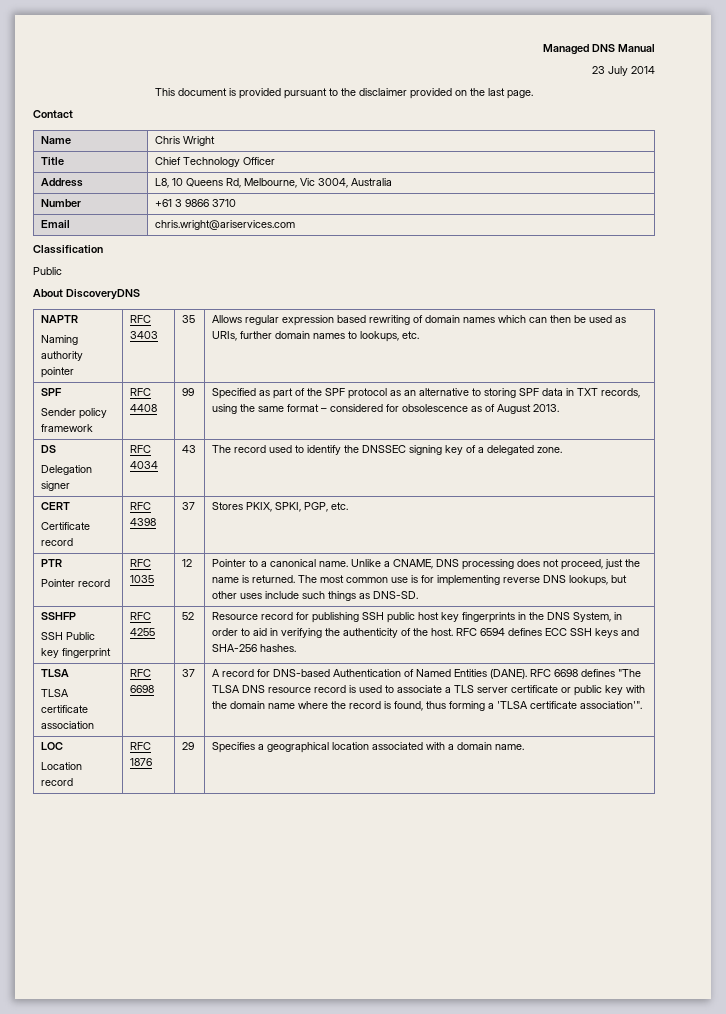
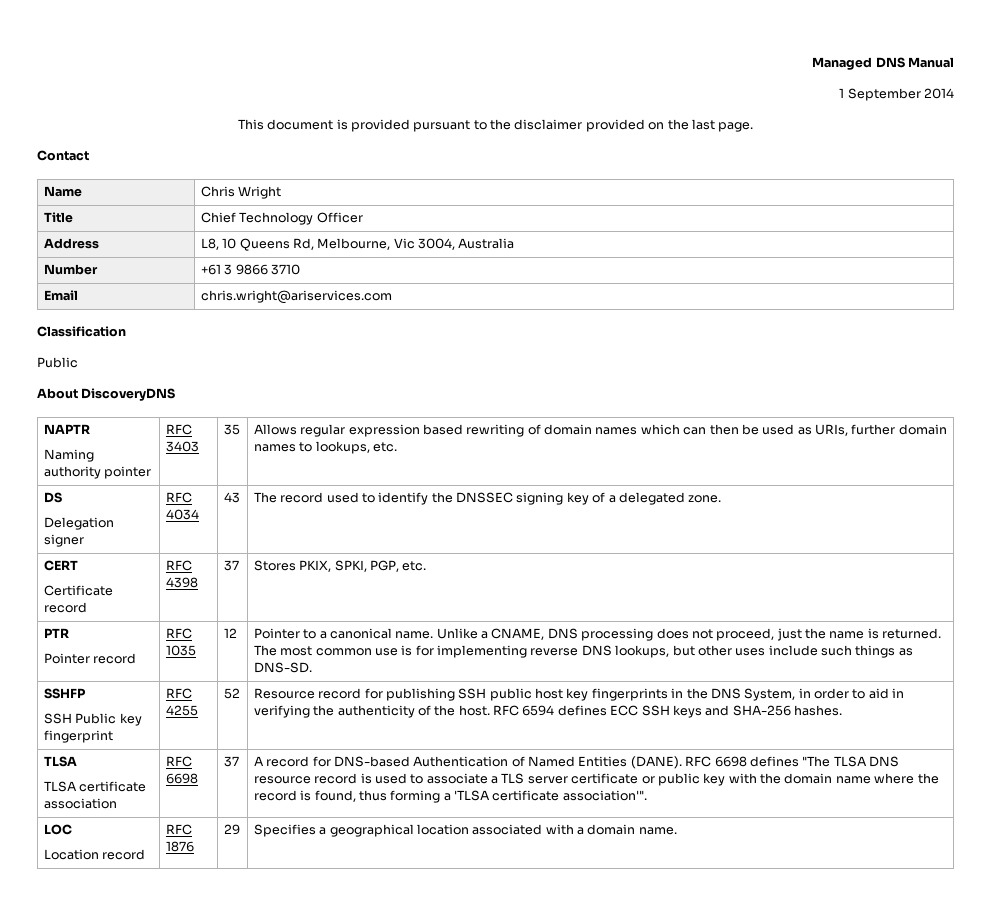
- 23 July 2014
+ 1 September 2014
  NAPTR
  Naming authority pointer | RFC 3403 | 35 | Allows regular expression based rewriting of domain names which can then be used as URIs, further domain names to lookups, etc.
- SPF
- Sender policy framework | RFC 4408 | 99 | Specified as part of the SPF protocol as an alternative to storing SPF data in TXT records, using the same format – considered for obsolescence as of August 2013.

